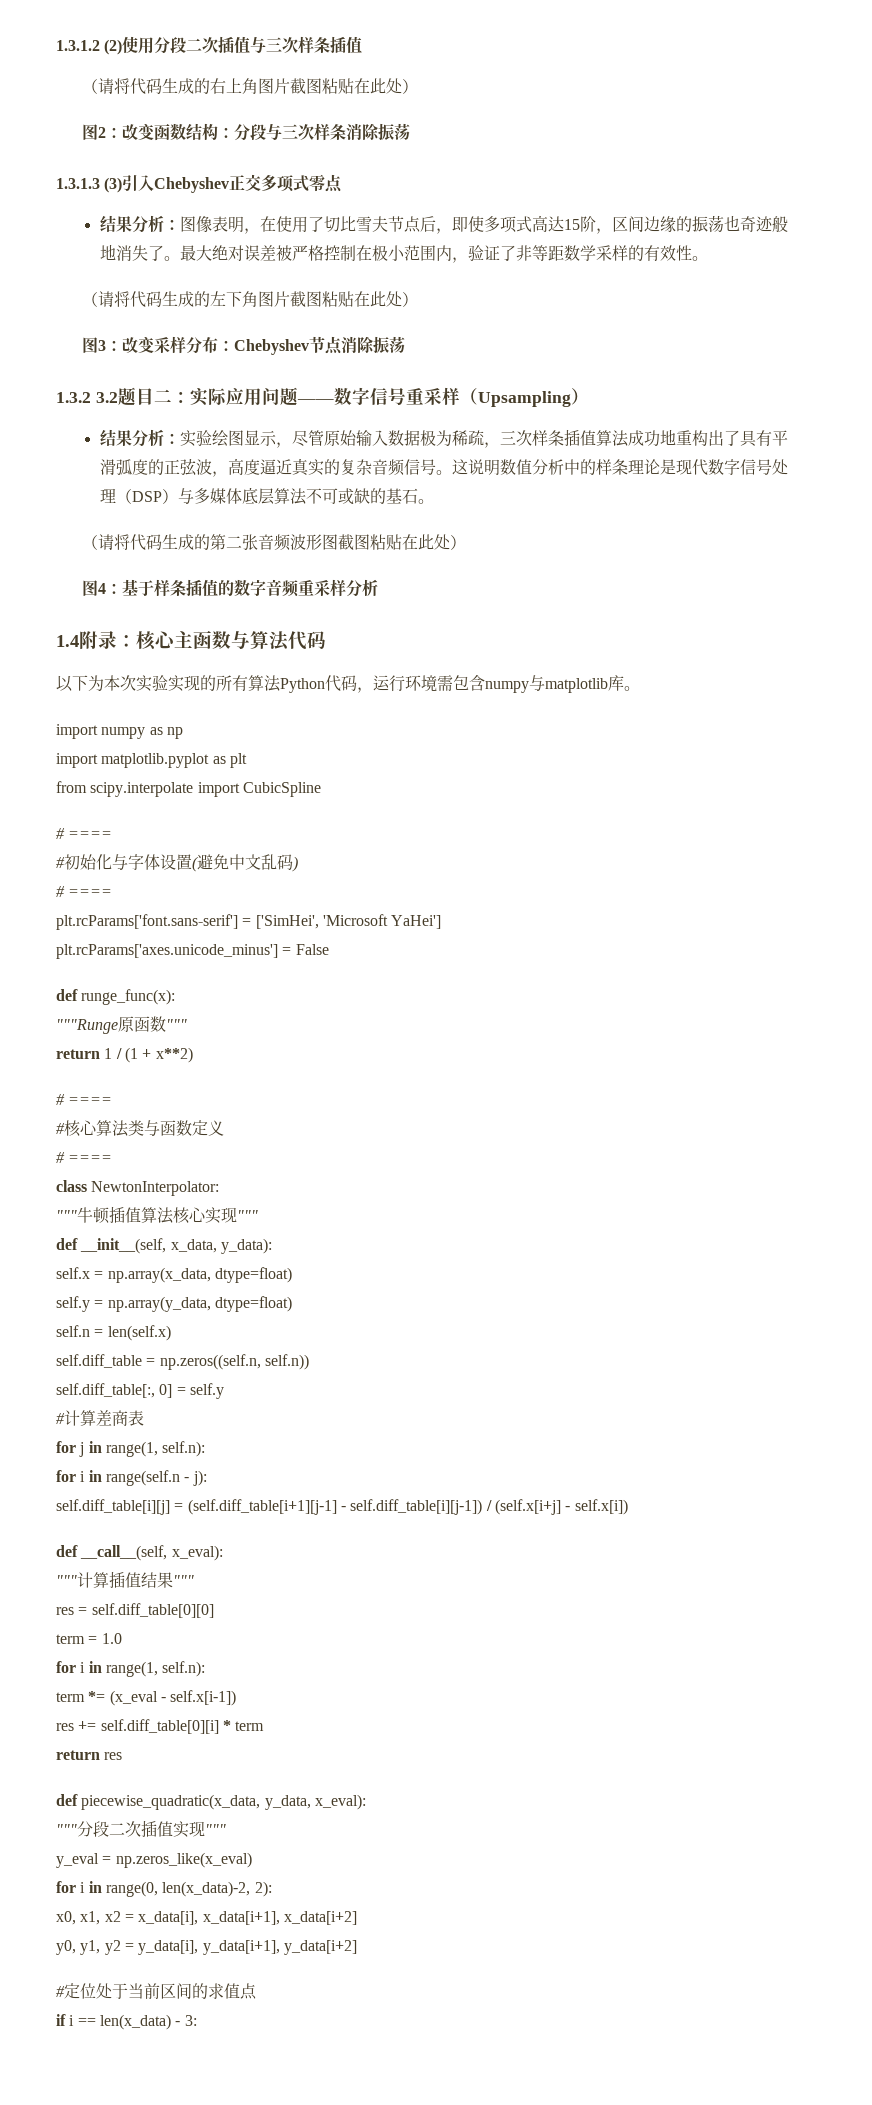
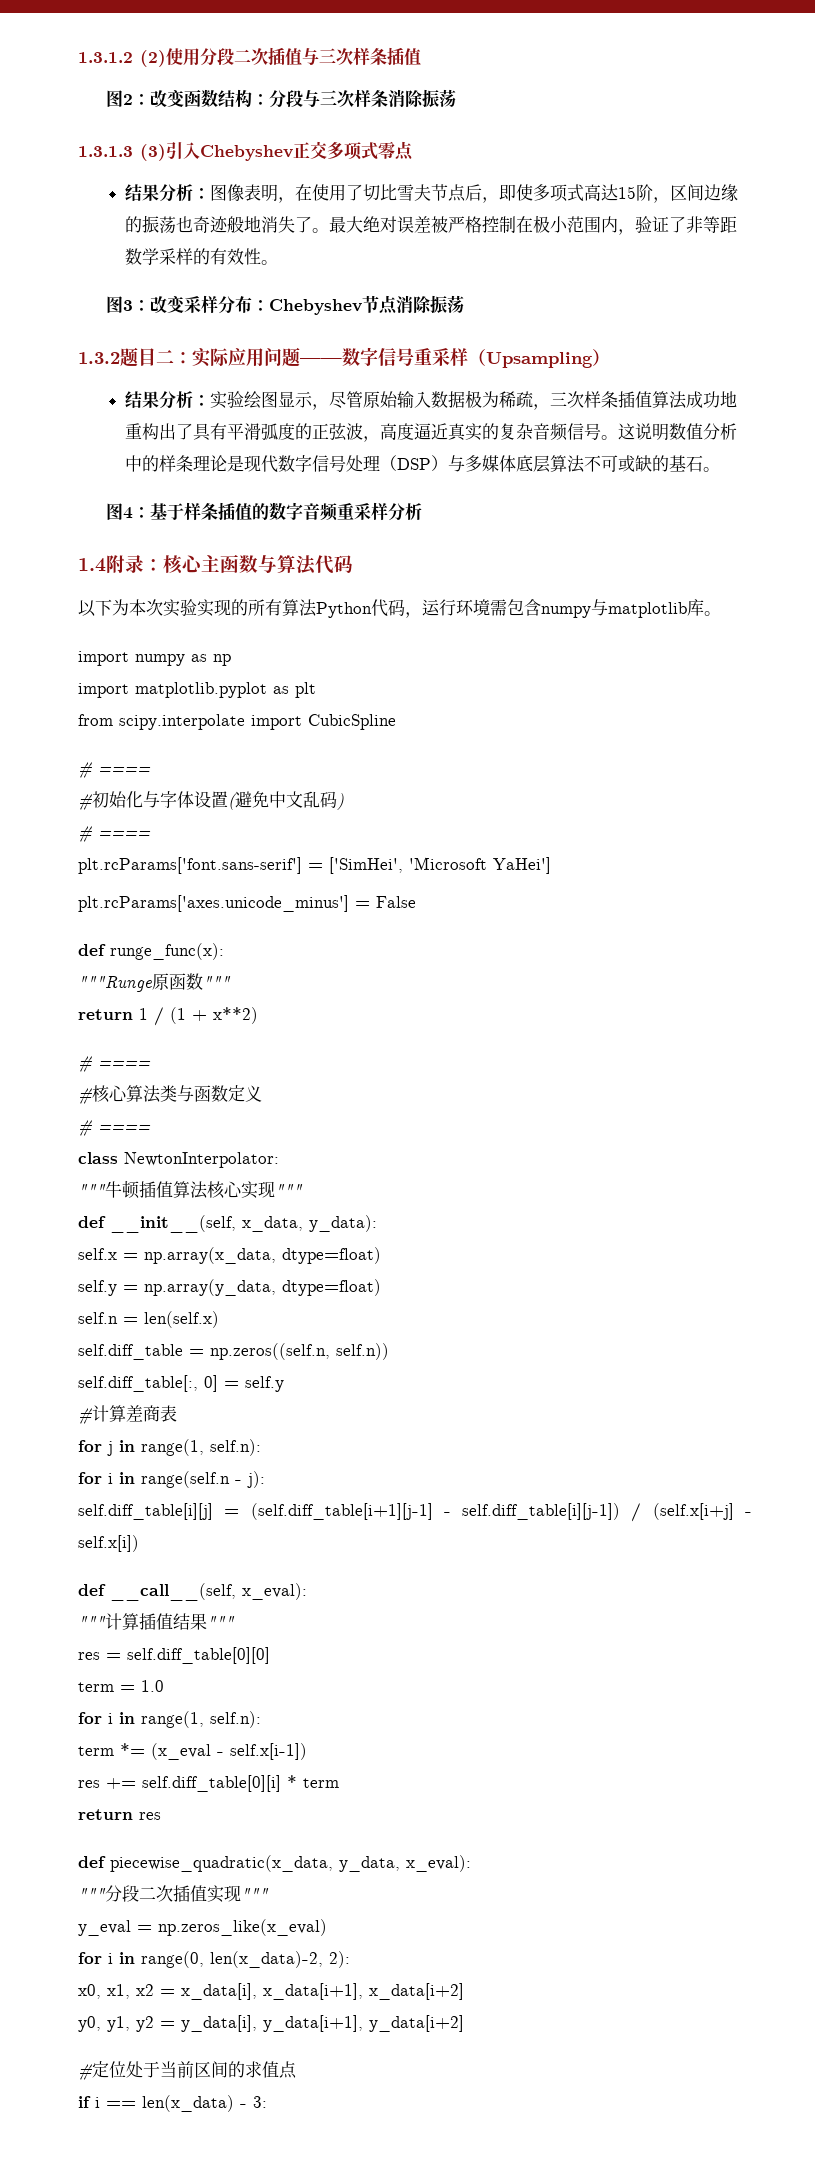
- （请将代码生成的右上角图片截图粘贴在此处）
- （请将代码生成的左下角图片截图粘贴在此处）
- 1.3.2 3.2题目二：实际应用问题——数字信号重采样（Upsampling）
+ 1.3.2题目二：实际应用问题——数字信号重采样（Upsampling）
- （请将代码生成的第二张音频波形图截图粘贴在此处）

